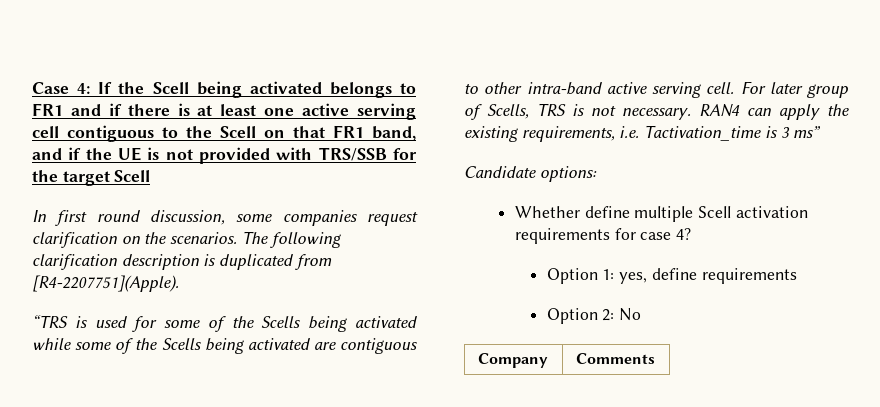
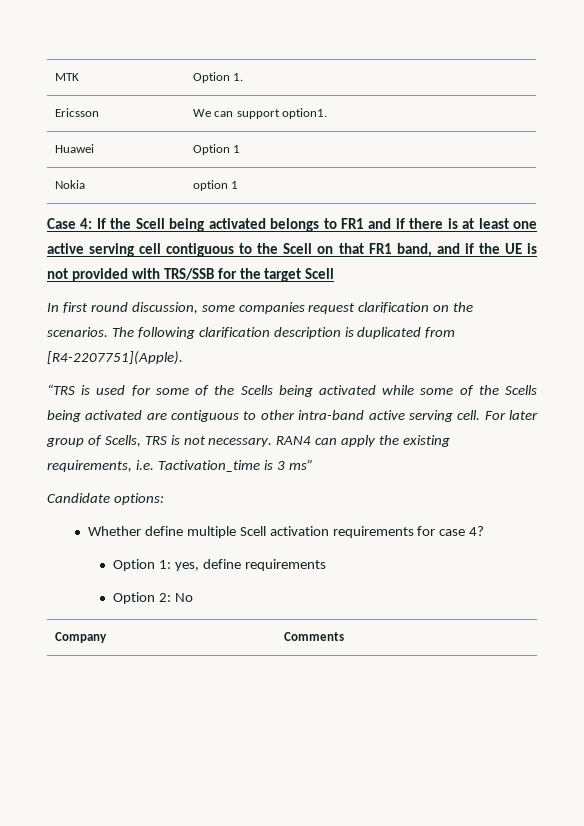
+ MTK | Option 1.
+ Ericsson | We can support option1.
+ Huawei | Option 1
+ Nokia | option 1

